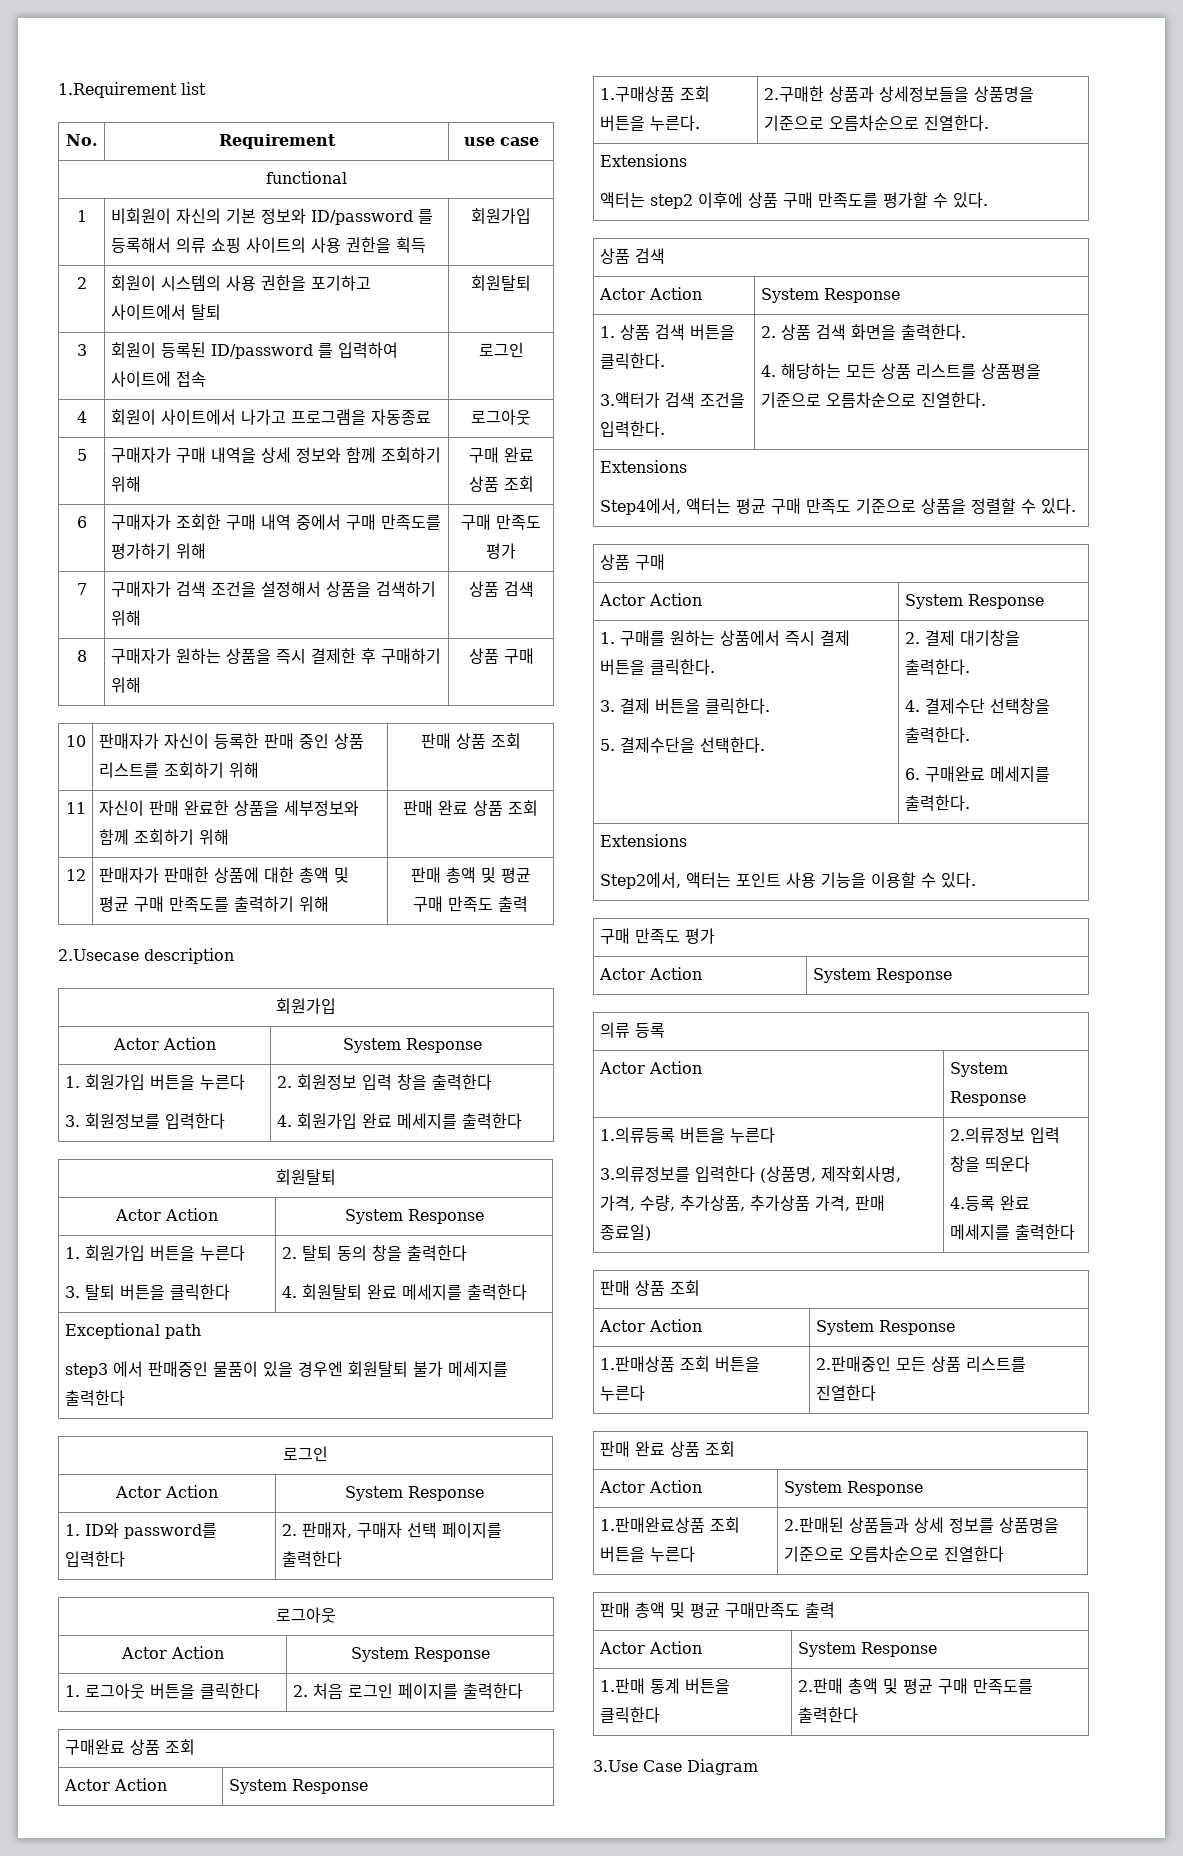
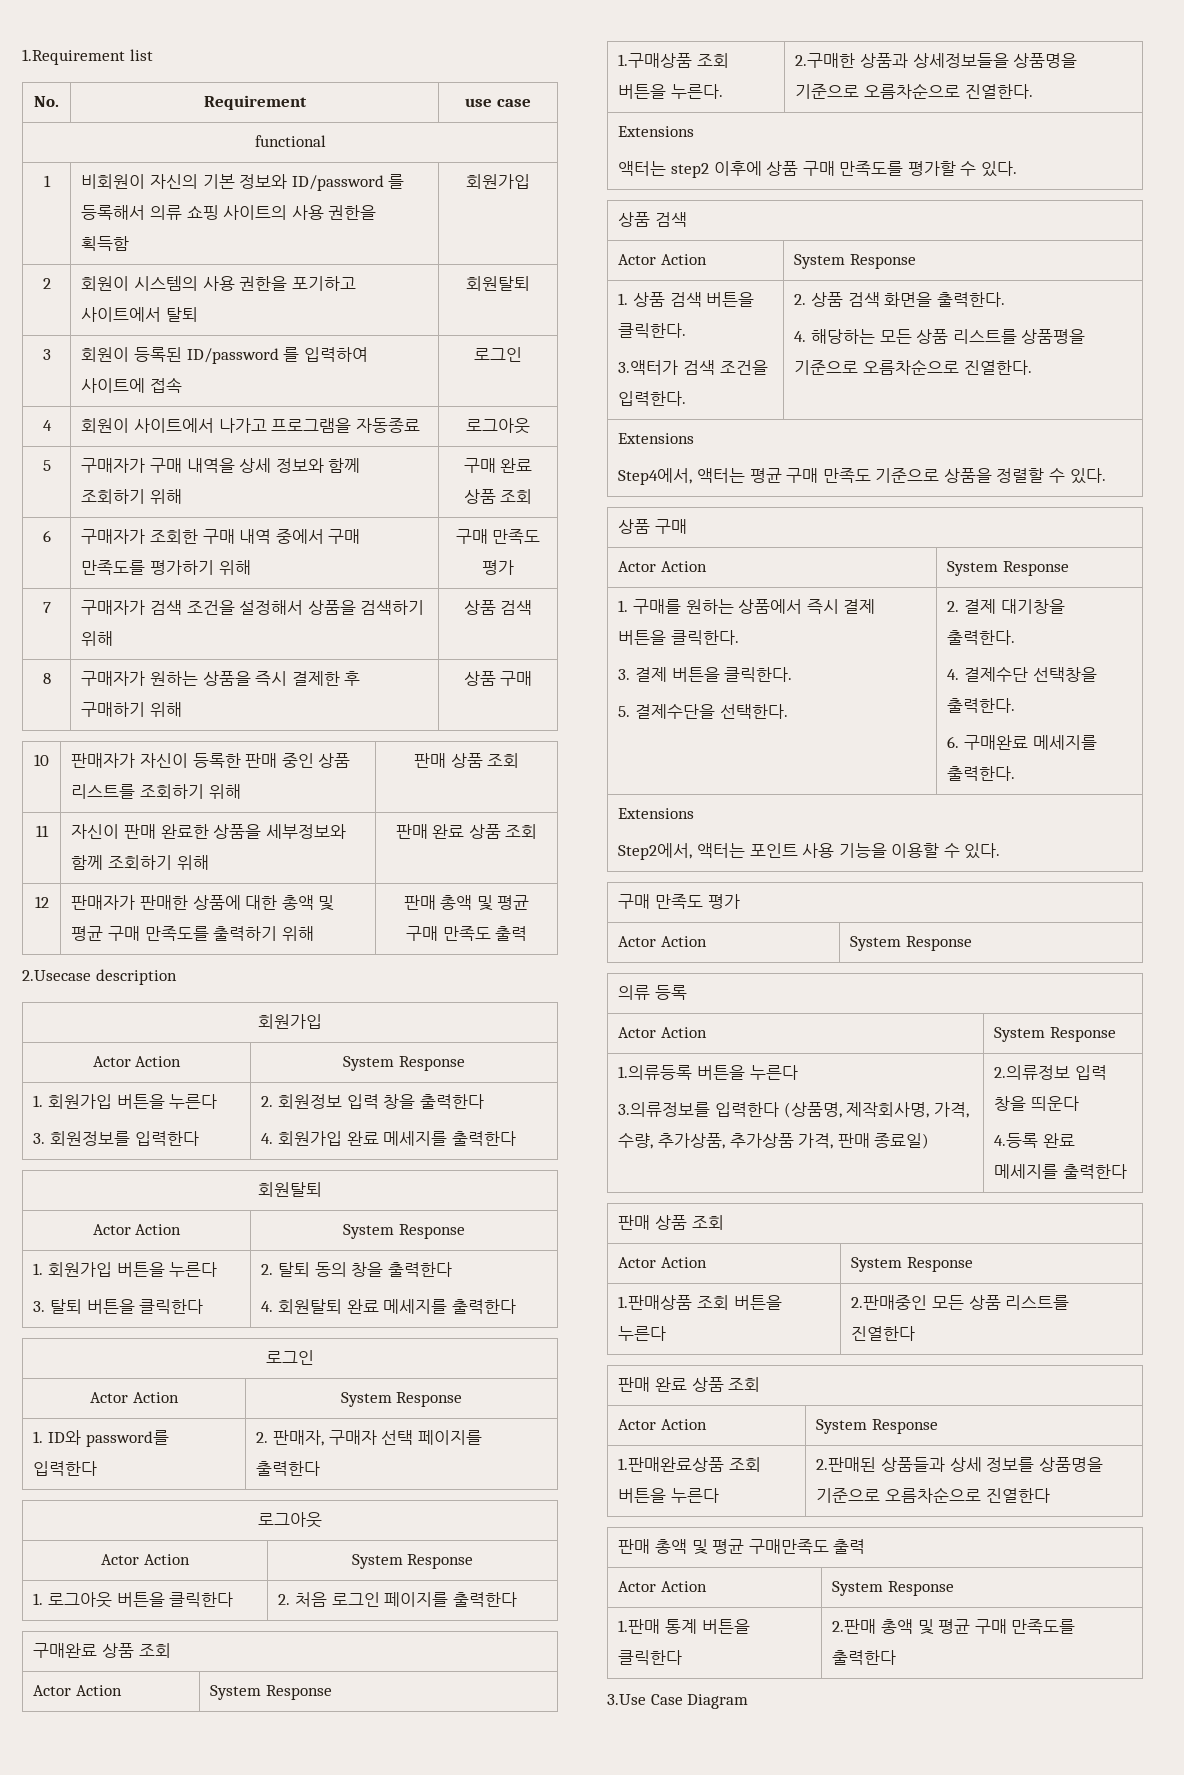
- 1 | 비회원이 자신의 기본 정보와 ID/password 를 등록해서 의류 쇼핑 사이트의 사용 권한을 획득 | 회원가입
+ 1 | 비회원이 자신의 기본 정보와 ID/password 를 등록해서 의류 쇼핑 사이트의 사용 권한을 획득함 | 회원가입
- Exceptional path
- step3 에서 판매중인 물품이 있을 경우엔 회원탈퇴 불가 메세지를 출력한다

